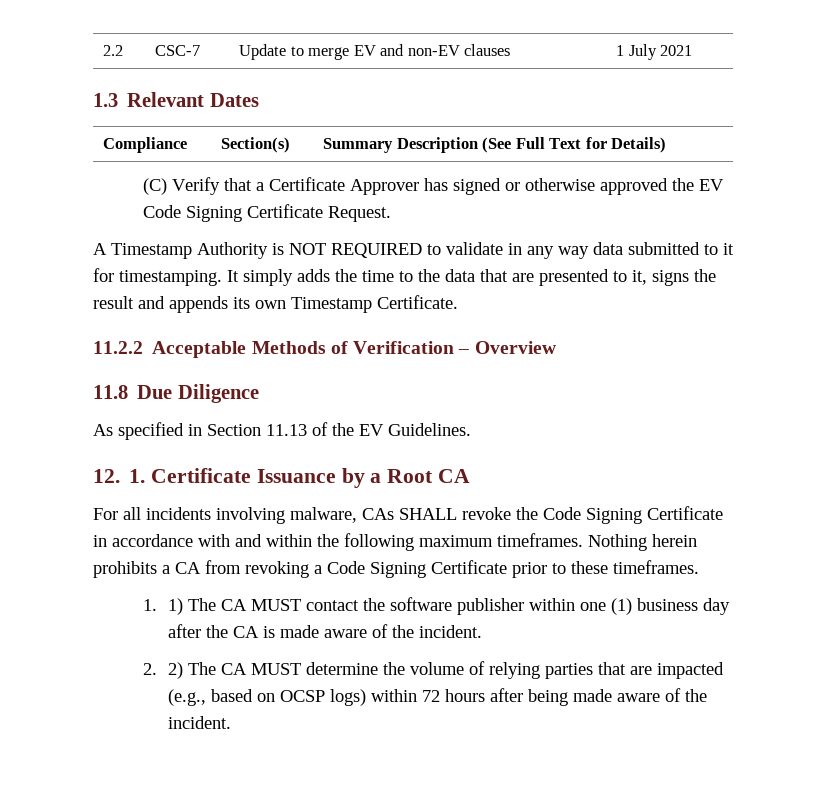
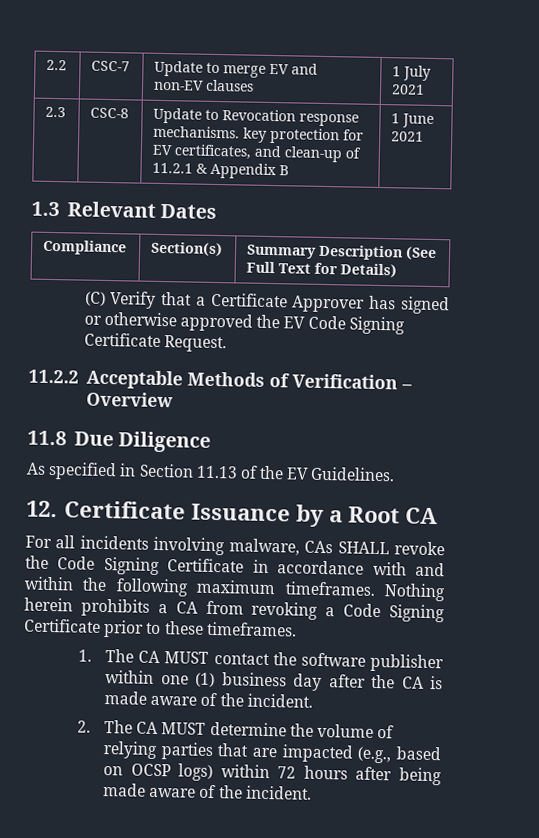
+ 2.3 | CSC-8 | Update to Revocation response mechanisms. key protection for EV certificates, and clean-up of 11.2.1 & Appendix B | 1 June 2021
- A Timestamp Authority is NOT REQUIRED to validate in any way data submitted to it for timestamping. It simply adds the time to the data that are presented to it, signs the result and appends its own Timestamp Certificate.
- 12. 1. Certificate Issuance by a Root CA
+ 12. Certificate Issuance by a Root CA
- 1. 1) The CA MUST contact the software publisher within one (1) business day after the CA is made aware of the incident.
+ 1. The CA MUST contact the software publisher within one (1) business day after the CA is made aware of the incident.
- 2. 2) The CA MUST determine the volume of relying parties that are impacted (e.g., based on OCSP logs) within 72 hours after being made aware of the incident.
+ 2. The CA MUST determine the volume of relying parties that are impacted (e.g., based on OCSP logs) within 72 hours after being made aware of the incident.

